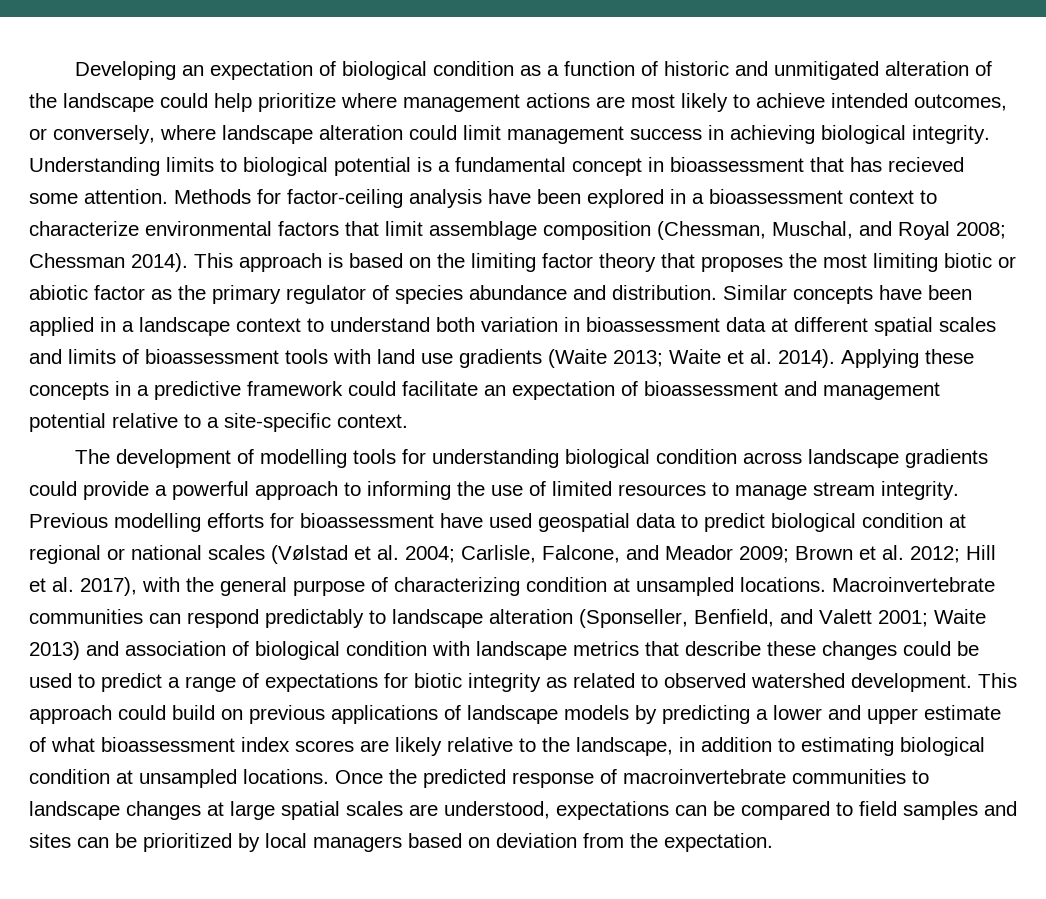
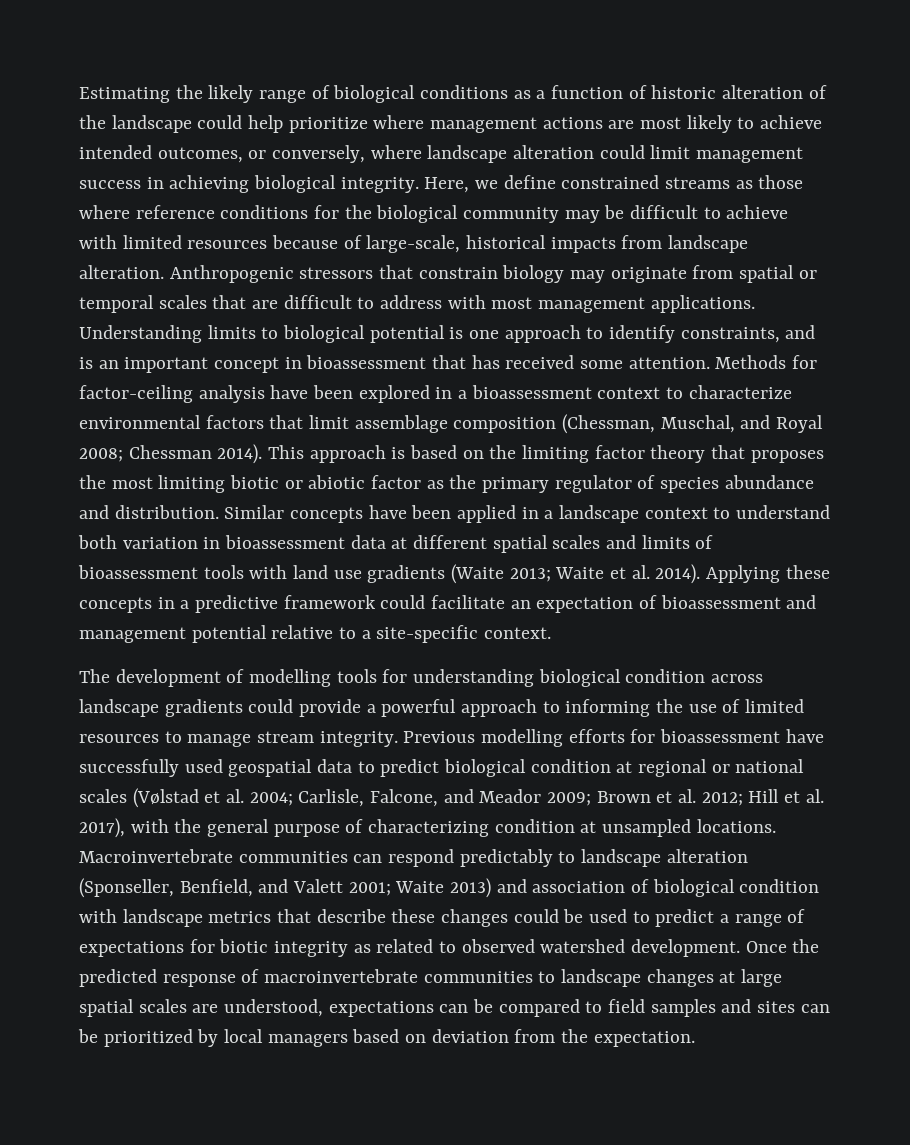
- Developing an expectation of biological condition as a function of historic and unmitigated alteration of the landscape could help prioritize where management actions are most likely to achieve intended outcomes, or conversely, where landscape alteration could limit management success in achieving biological integrity.
+ Estimating the likely range of biological conditions as a function of historic alteration of the landscape could help prioritize where management actions are most likely to achieve intended outcomes, or conversely, where landscape alteration could limit management success in achieving biological integrity.
+ Here, we define constrained streams as those where reference conditions for the biological community may be difficult to achieve with limited resources because of large-scale, historical impacts from landscape alteration. Anthropogenic stressors that constrain biology may originate from spatial or temporal scales that are difficult to address with most management applications.
- Understanding limits to biological potential is a fundamental concept in bioassessment that has recieved some attention.
+ Understanding limits to biological potential is one approach to identify constraints, and is an important concept in bioassessment that has received some attention.
- Previous modelling efforts for bioassessment have used geospatial data to predict biological condition at regional or national scales (Vølstad et al. 2004; Carlisle, Falcone, and Meador 2009; Brown et al. 2012; Hill et al. 2017), with the general purpose of characterizing condition at unsampled locations.
+ Previous modelling efforts for bioassessment have successfully used geospatial data to predict biological condition at regional or national scales (Vølstad et al. 2004; Carlisle, Falcone, and Meador 2009; Brown et al. 2012; Hill et al. 2017), with the general purpose of characterizing condition at unsampled locations.
- This approach could build on previous applications of landscape models by predicting a lower and upper estimate of what bioassessment index scores are likely relative to the landscape, in addition to estimating biological condition at unsampled locations.

